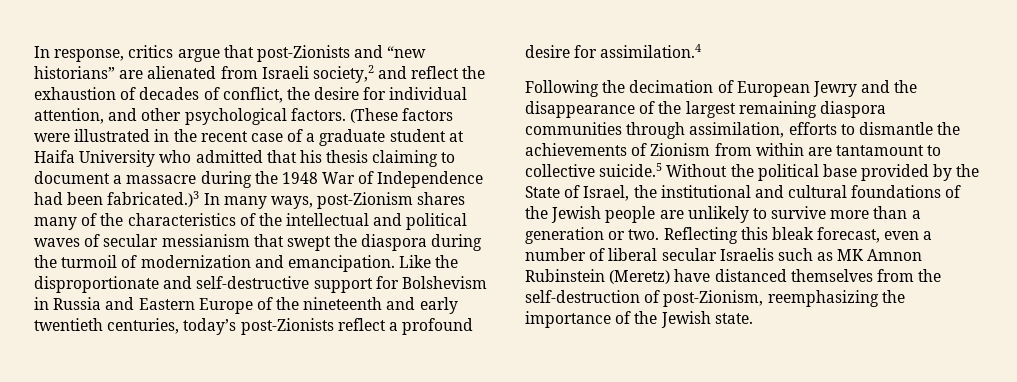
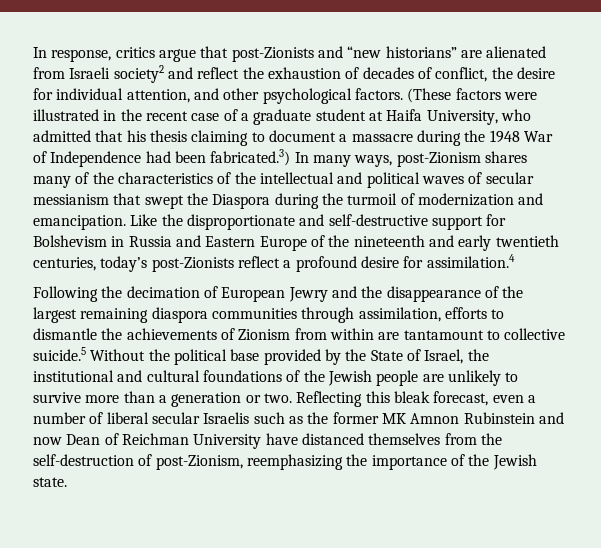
- In response, critics argue that post-Zionists and “new historians” are alienated from Israeli society,2 and reflect the exhaustion of decades of conflict, the desire for individual attention, and other psychological factors.
+ In response, critics argue that post-Zionists and “new historians” are alienated from Israeli society2 and reflect the exhaustion of decades of conflict, the desire for individual attention, and other psychological factors.
- (These factors were illustrated in the recent case of a graduate student at Haifa University who admitted that his thesis claiming to document a massacre during the 1948 War of Independence had been fabricated.)3 In many ways, post-Zionism shares many of the characteristics of the intellectual and political waves of secular messianism that swept the diaspora during the turmoil of modernization and emancipation.
+ (These factors were illustrated in the recent case of a graduate student at Haifa University, who admitted that his thesis claiming to document a massacre during the 1948 War of Independence had been fabricated.3) In many ways, post-Zionism shares many of the characteristics of the intellectual and political waves of secular messianism that swept the Diaspora during the turmoil of modernization and emancipation.
- Reflecting this bleak forecast, even a number of liberal secular Israelis such as MK Amnon Rubinstein (Meretz) have distanced themselves from the self-destruction of post-Zionism, reemphasizing the importance of the Jewish state.
+ Reflecting this bleak forecast, even a number of liberal secular Israelis such as the former MK Amnon Rubinstein and now Dean of Reichman University have distanced themselves from the self-destruction of post-Zionism, reemphasizing the importance of the Jewish state.

